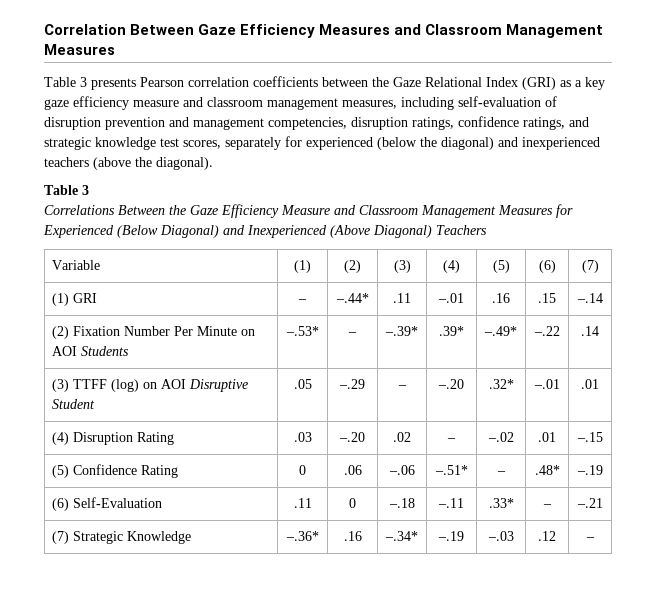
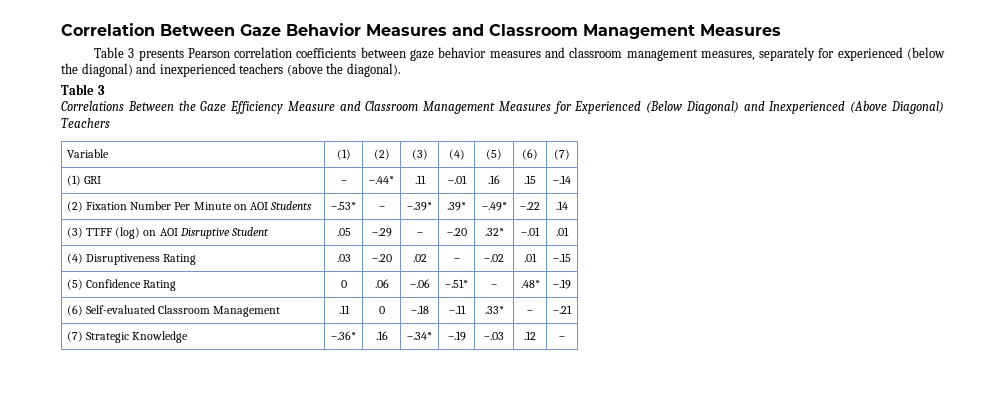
- Correlation Between Gaze Efficiency Measures and Classroom Management Measures
+ Correlation Between Gaze Behavior Measures and Classroom Management Measures
- Table 3 presents Pearson correlation coefficients between the Gaze Relational Index (GRI) as a key gaze efficiency measure and classroom management measures, including self-evaluation of disruption prevention and management competencies, disruption ratings, confidence ratings, and strategic knowledge test scores, separately for experienced (below the diagonal) and inexperienced teachers (above the diagonal).
+ Table 3 presents Pearson correlation coefficients between gaze behavior measures and classroom management measures, separately for experienced (below the diagonal) and inexperienced teachers (above the diagonal).
- (4) Disruption Rating | .03 | –.20 | .02 | – | –.02 | .01 | –.15
+ (4) Disruptiveness Rating | .03 | –.20 | .02 | – | –.02 | .01 | –.15
- (6) Self-Evaluation | .11 | 0 | –.18 | –.11 | .33* | – | –.21
+ (6) Self-evaluated Classroom Management | .11 | 0 | –.18 | –.11 | .33* | – | –.21

